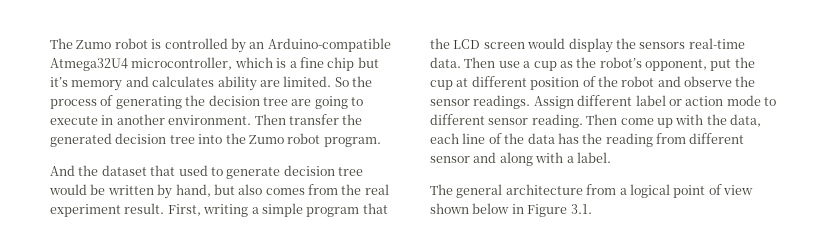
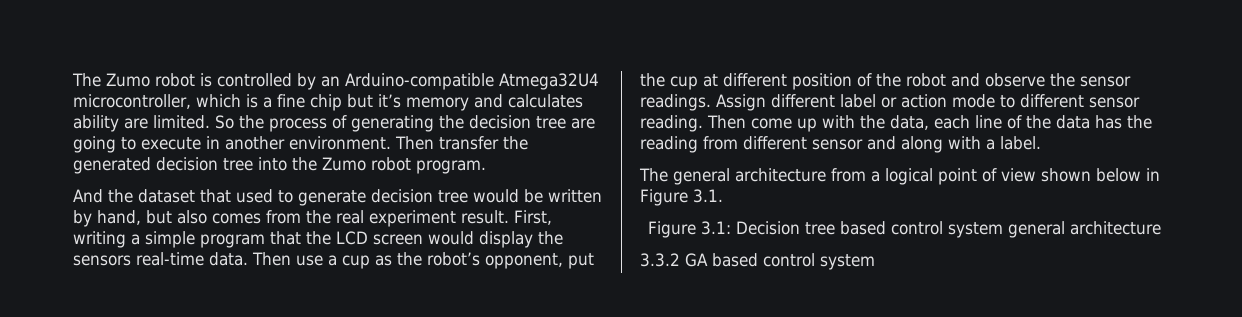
+ Figure 3.1: Decision tree based control system general architecture
+ 3.3.2 GA based control system

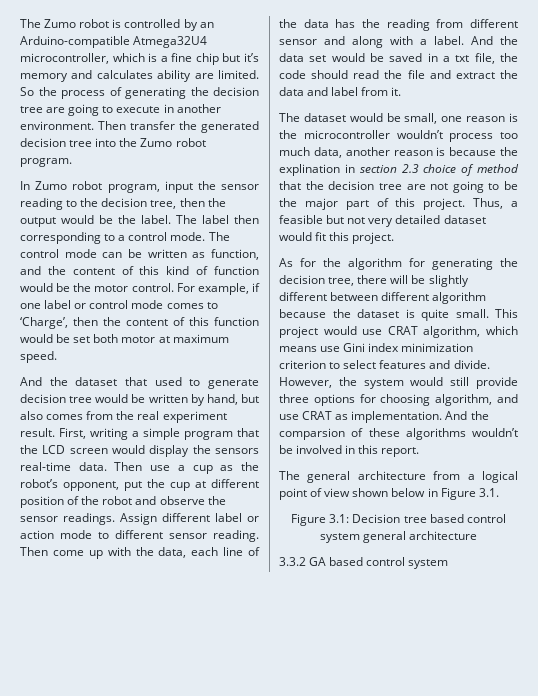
+ In Zumo robot program, input the sensor reading to the decision tree, then the output would be the label. The label then corresponding to a control mode. The control mode can be written as function, and the content of this kind of function would be the motor control. For example, if one label or control mode comes to ‘Charge’, then the content of this function would be set both motor at maximum speed.
+ And the data set would be saved in a txt file, the code should read the file and extract the data and label from it.
+ The dataset would be small, one reason is the microcontroller wouldn’t process too much data, another reason is because the explination in section 2.3 choice of method that the decision tree are not going to be the major part of this project. Thus, a feasible but not very detailed dataset would fit this project.
+ As for the algorithm for generating the decision tree, there will be slightly different between different algorithm because the dataset is quite small. This project would use CRAT algorithm, which means use Gini index minimization criterion to select features and divide. However, the system would still provide three options for choosing algorithm, and use CRAT as implementation. And the comparsion of these algorithms wouldn’t be involved in this report.

